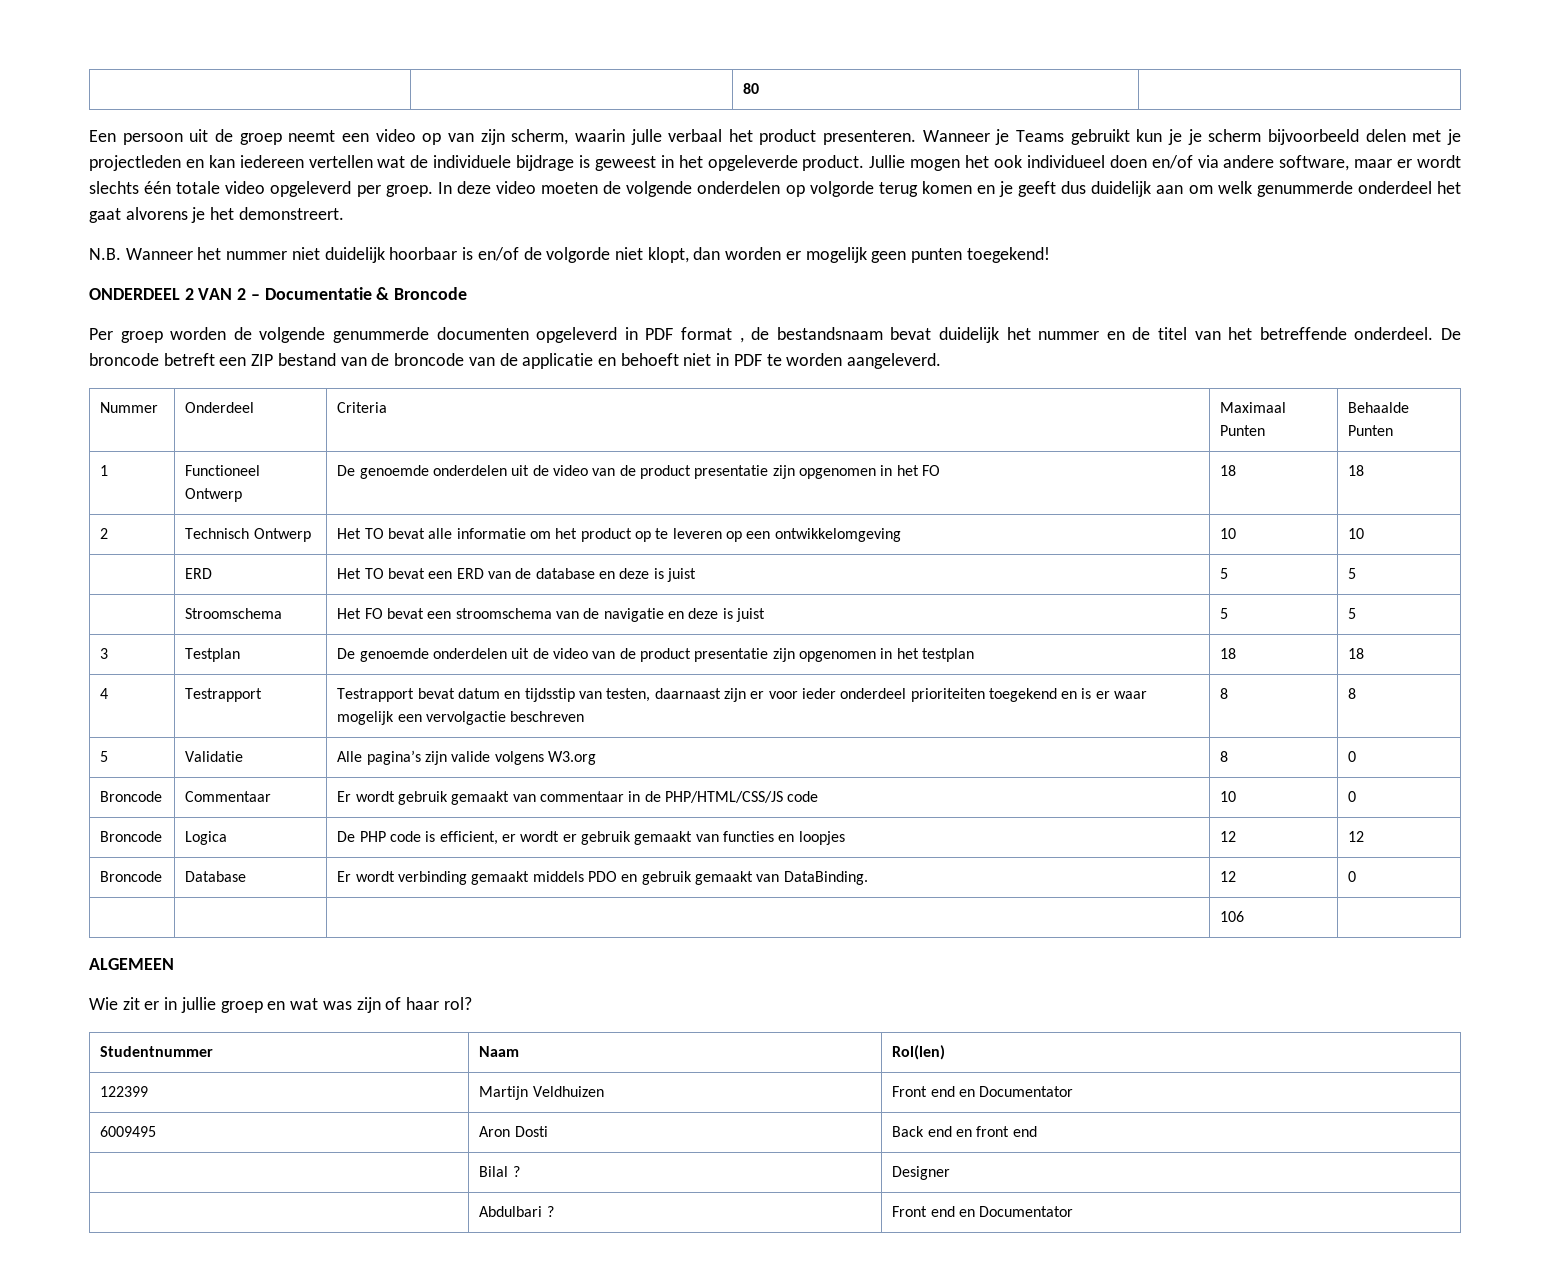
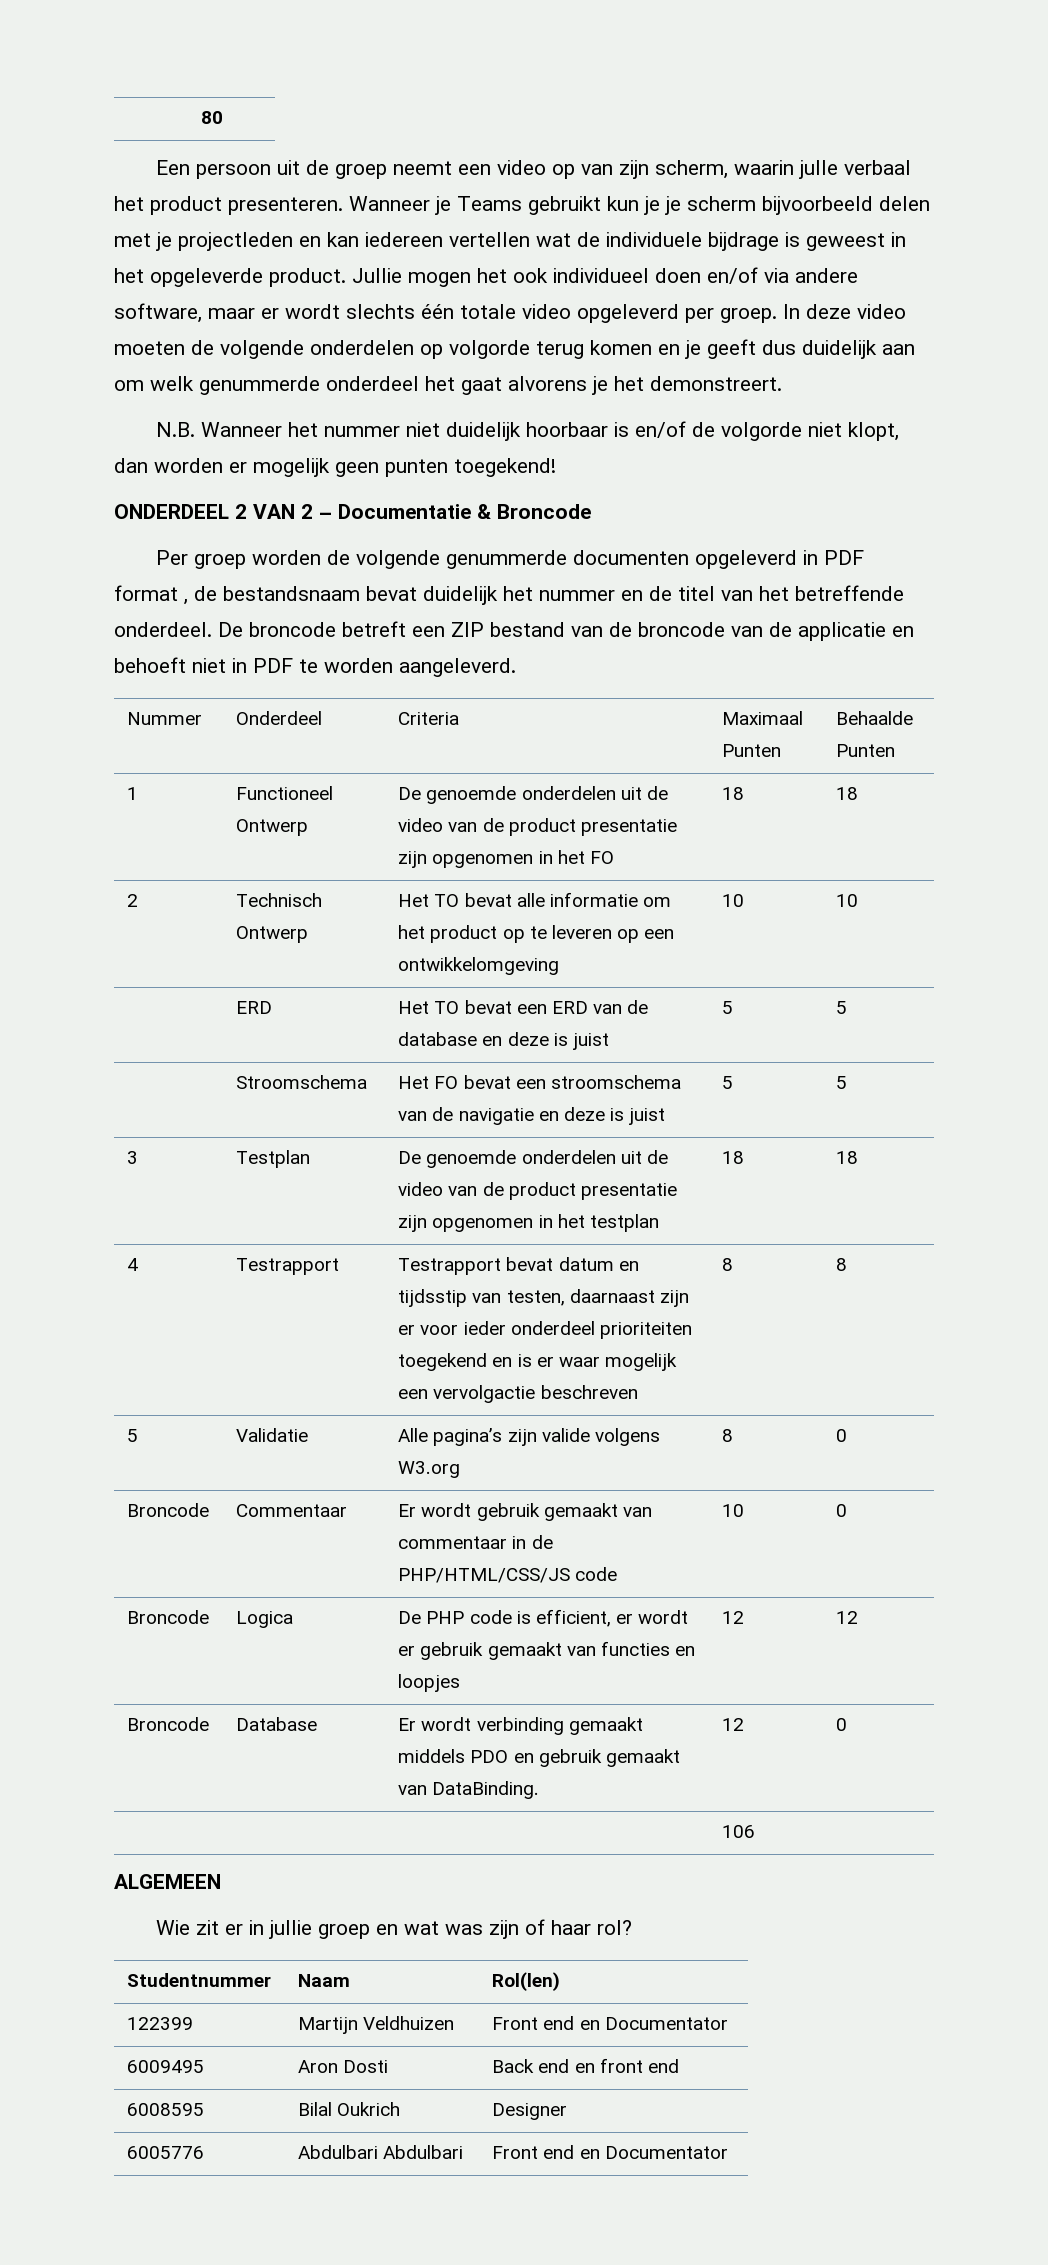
- | Bilal ? | Designer
+ 6008595 | Bilal Oukrich | Designer
- | Abdulbari ? | Front end en Documentator
+ 6005776 | Abdulbari Abdulbari | Front end en Documentator

